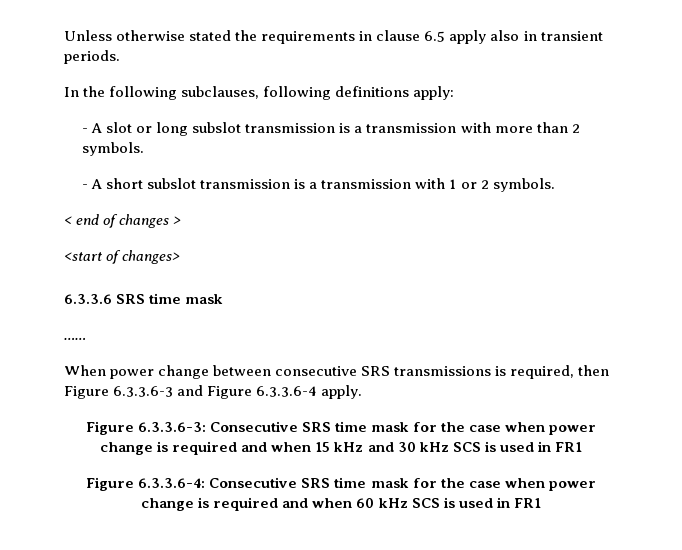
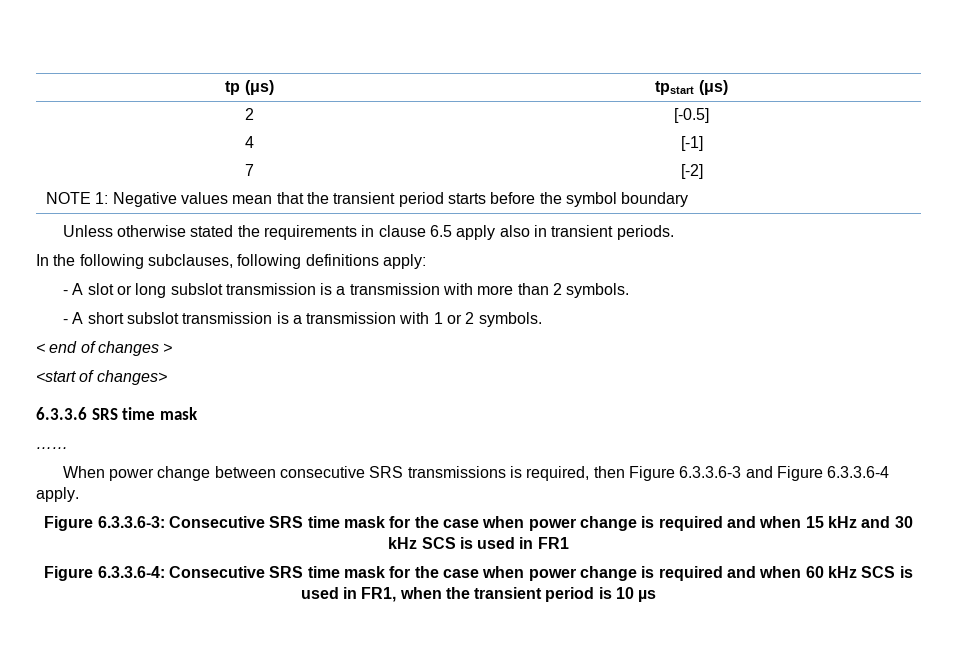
+ tp (μs) | tpstart (μs)
+ 2 | [-0.5]
+ 4 | [-1]
+ 7 | [-2]
+ NOTE 1: Negative values mean that the transient period starts before the symbol boundary
- Figure 6.3.3.6-4: Consecutive SRS time mask for the case when power change is required and when 60 kHz SCS is used in FR1
+ Figure 6.3.3.6-4: Consecutive SRS time mask for the case when power change is required and when 60 kHz SCS is used in FR1, when the transient period is 10 µs

